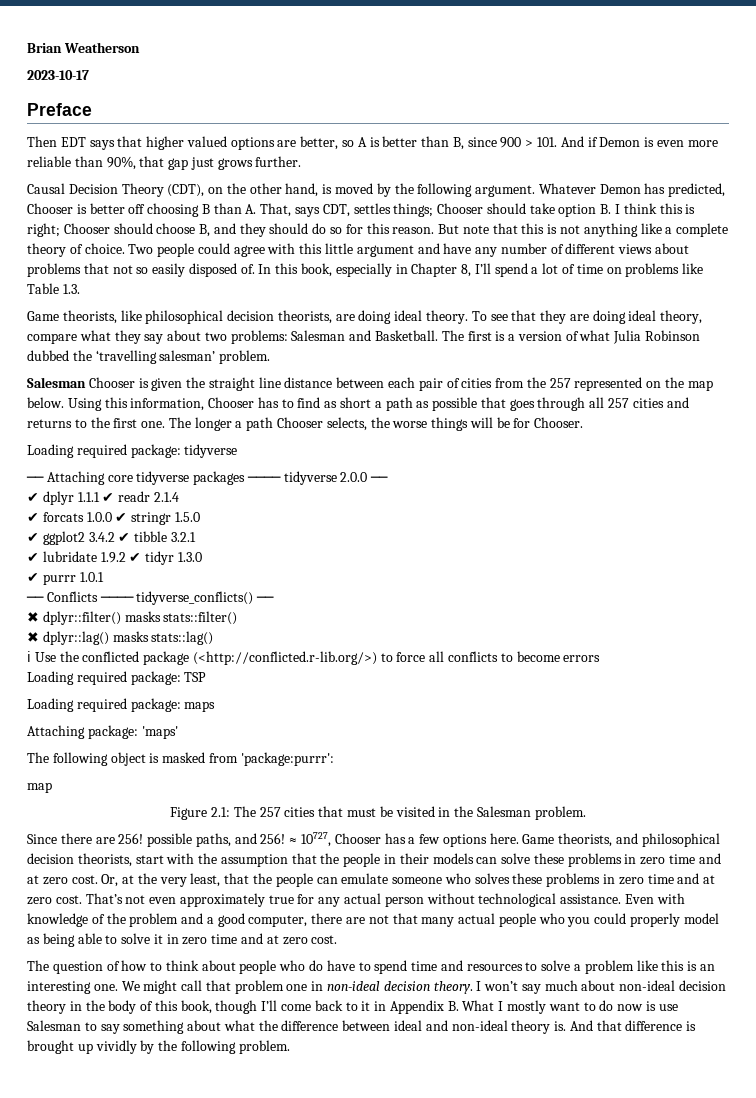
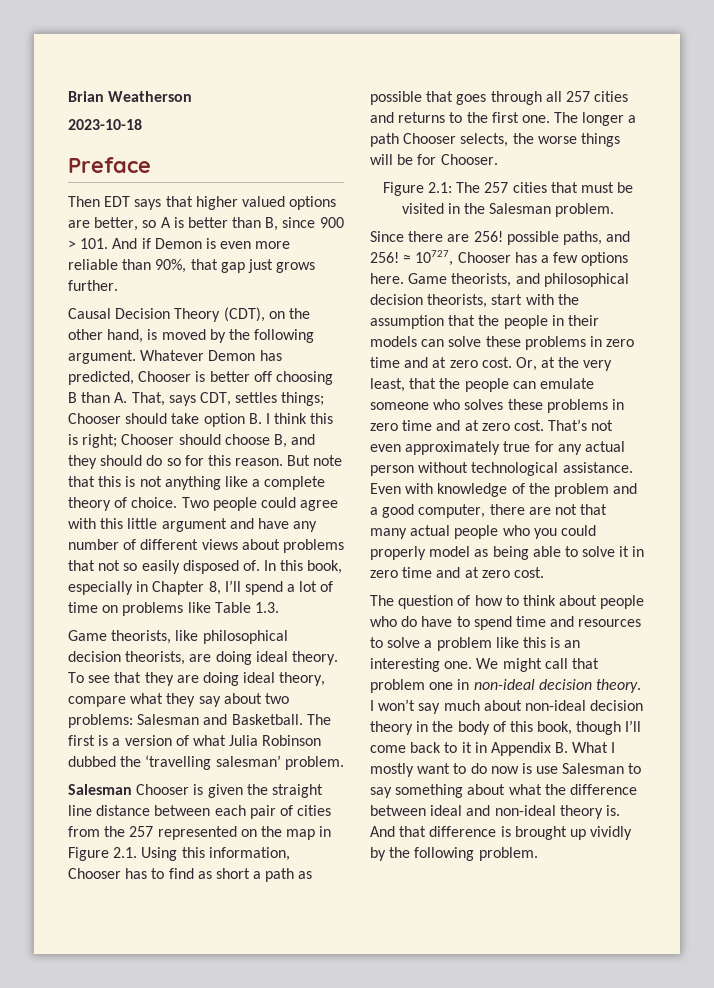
- 2023-10-17
+ 2023-10-18
- Salesman Chooser is given the straight line distance between each pair of cities from the 257 represented on the map below. Using this information, Chooser has to find as short a path as possible that goes through all 257 cities and returns to the first one.
+ Salesman Chooser is given the straight line distance between each pair of cities from the 257 represented on the map in Figure 2.1. Using this information, Chooser has to find as short a path as possible that goes through all 257 cities and returns to the first one.
- Loading required package: tidyverse
- ── Attaching core tidyverse packages ──── tidyverse 2.0.0 ──
- ✔ dplyr 1.1.1 ✔ readr 2.1.4
- ✔ forcats 1.0.0 ✔ stringr 1.5.0
- ✔ ggplot2 3.4.2 ✔ tibble 3.2.1
- ✔ lubridate 1.9.2 ✔ tidyr 1.3.0
- ✔ purrr 1.0.1
- ── Conflicts ──── tidyverse_conflicts() ──
- ✖ dplyr::filter() masks stats::filter()
- ✖ dplyr::lag() masks stats::lag()
- ℹ Use the conflicted package (<http://conflicted.r-lib.org/>) to force all conflicts to become errors
- Loading required package: TSP
- Loading required package: maps
- Attaching package: 'maps'
- The following object is masked from 'package:purrr':
- map

